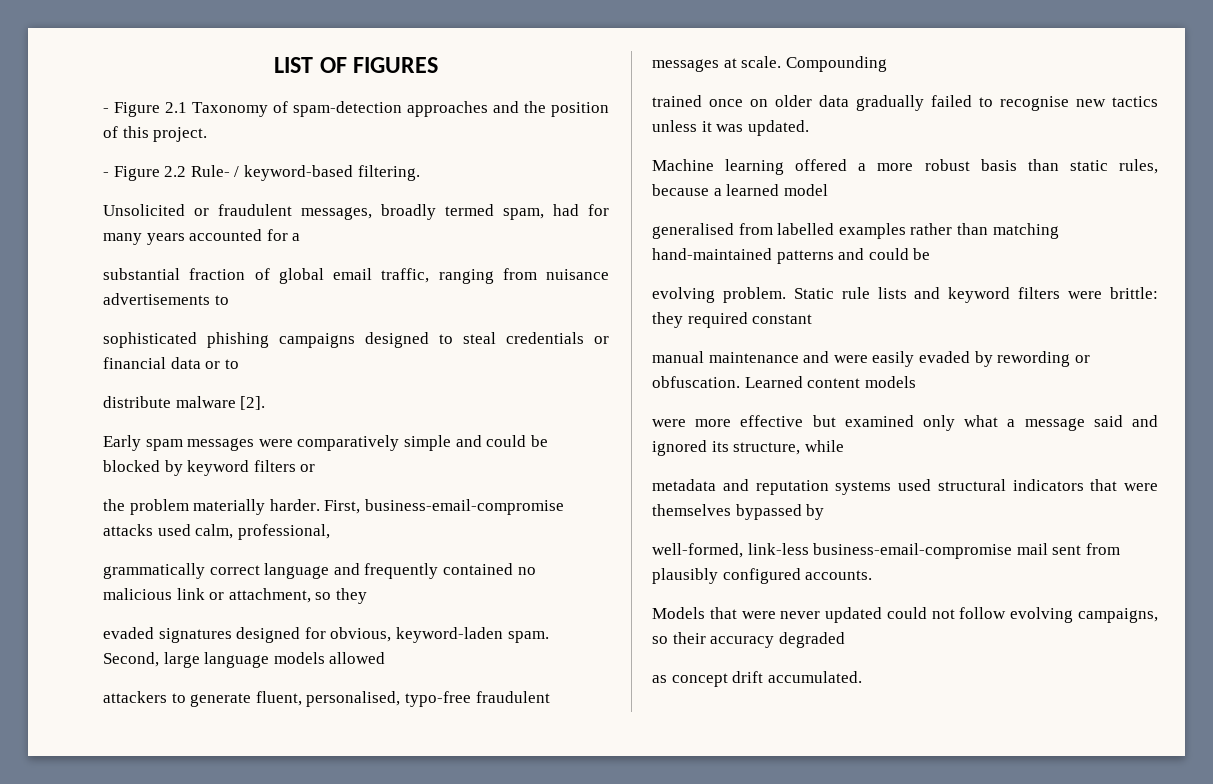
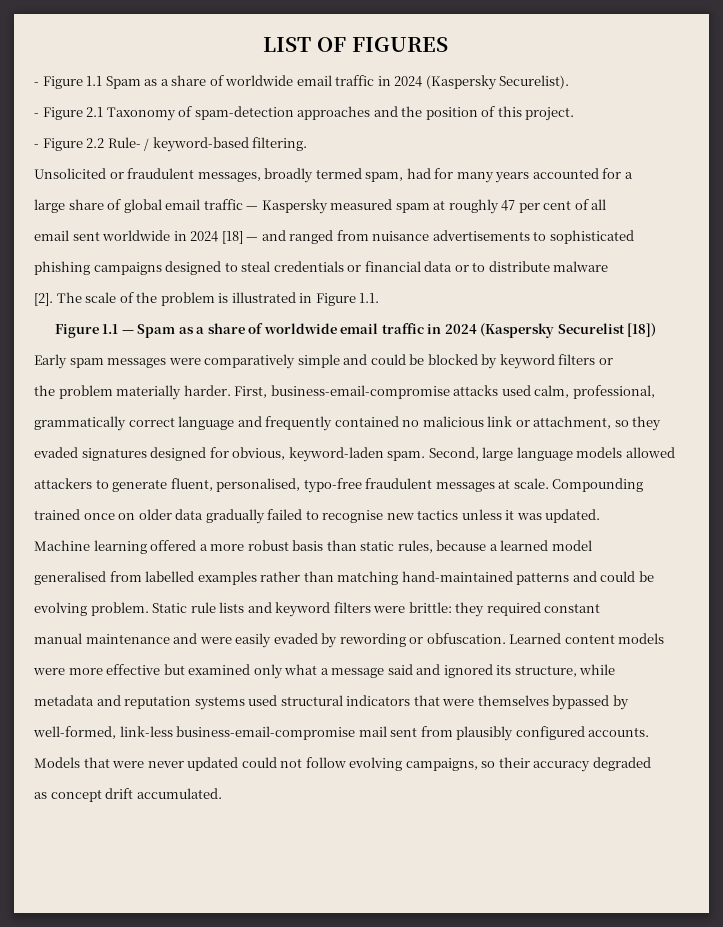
+ - Figure 1.1 Spam as a share of worldwide email traffic in 2024 (Kaspersky Securelist).
- substantial fraction of global email traffic, ranging from nuisance advertisements to
- sophisticated phishing campaigns designed to steal credentials or financial data or to
- distribute malware [2].
+ large share of global email traffic — Kaspersky measured spam at roughly 47 per cent of all
+ email sent worldwide in 2024 [18] — and ranged from nuisance advertisements to sophisticated
+ phishing campaigns designed to steal credentials or financial data or to distribute malware
+ [2]. The scale of the problem is illustrated in Figure 1.1.
+ Figure 1.1 — Spam as a share of worldwide email traffic in 2024 (Kaspersky Securelist [18])

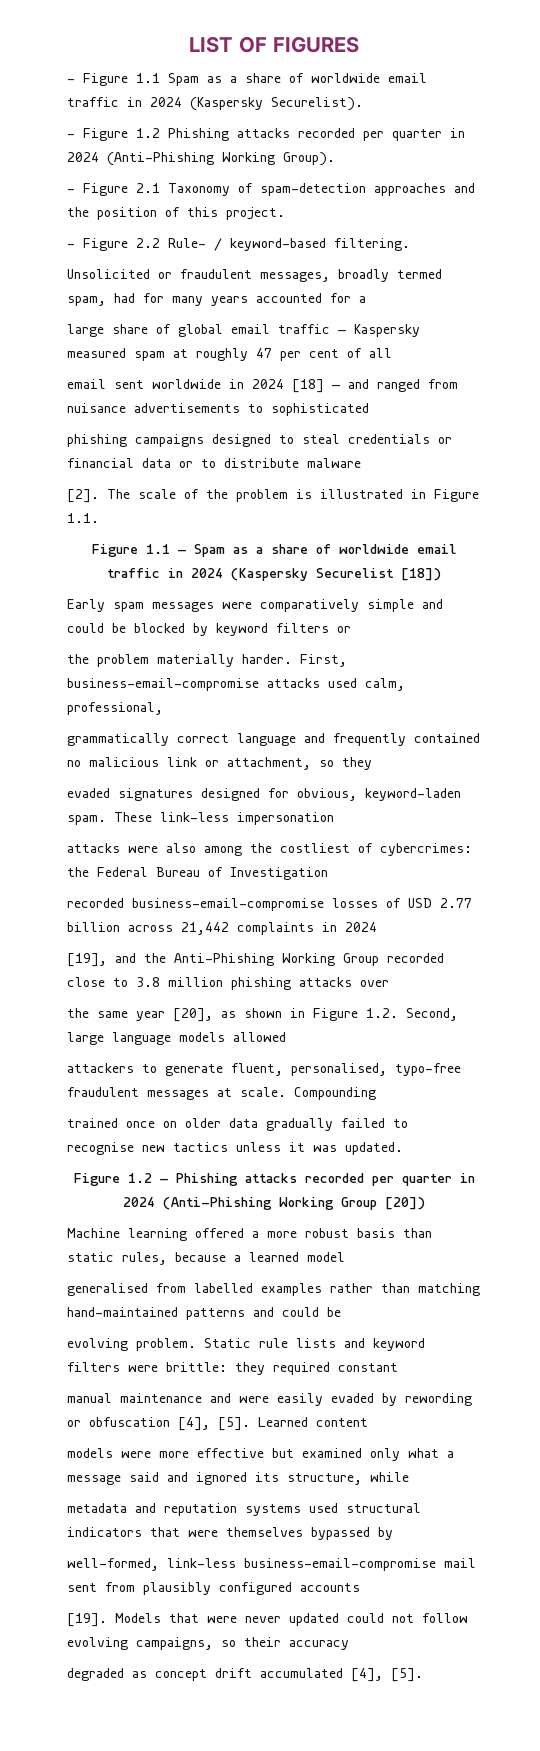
+ - Figure 1.2 Phishing attacks recorded per quarter in 2024 (Anti-Phishing Working Group).
- Second, large language models allowed
+ These link-less impersonation
+ attacks were also among the costliest of cybercrimes: the Federal Bureau of Investigation
+ recorded business-email-compromise losses of USD 2.77 billion across 21,442 complaints in 2024
+ [19], and the Anti-Phishing Working Group recorded close to 3.8 million phishing attacks over
+ the same year [20], as shown in Figure 1.2. Second, large language models allowed
+ Figure 1.2 — Phishing attacks recorded per quarter in 2024 (Anti-Phishing Working Group [20])
- manual maintenance and were easily evaded by rewording or obfuscation.
+ manual maintenance and were easily evaded by rewording or obfuscation [4], [5].
- Learned content models
- were more effective but examined only what a message said and ignored its structure, while
+ Learned content
+ models were more effective but examined only what a message said and ignored its structure, while
- well-formed, link-less business-email-compromise mail sent from plausibly configured accounts.
- Models that were never updated could not follow evolving campaigns, so their accuracy degraded
- as concept drift accumulated.
+ well-formed, link-less business-email-compromise mail sent from plausibly configured accounts
+ [19]. Models that were never updated could not follow evolving campaigns, so their accuracy
+ degraded as concept drift accumulated [4], [5].

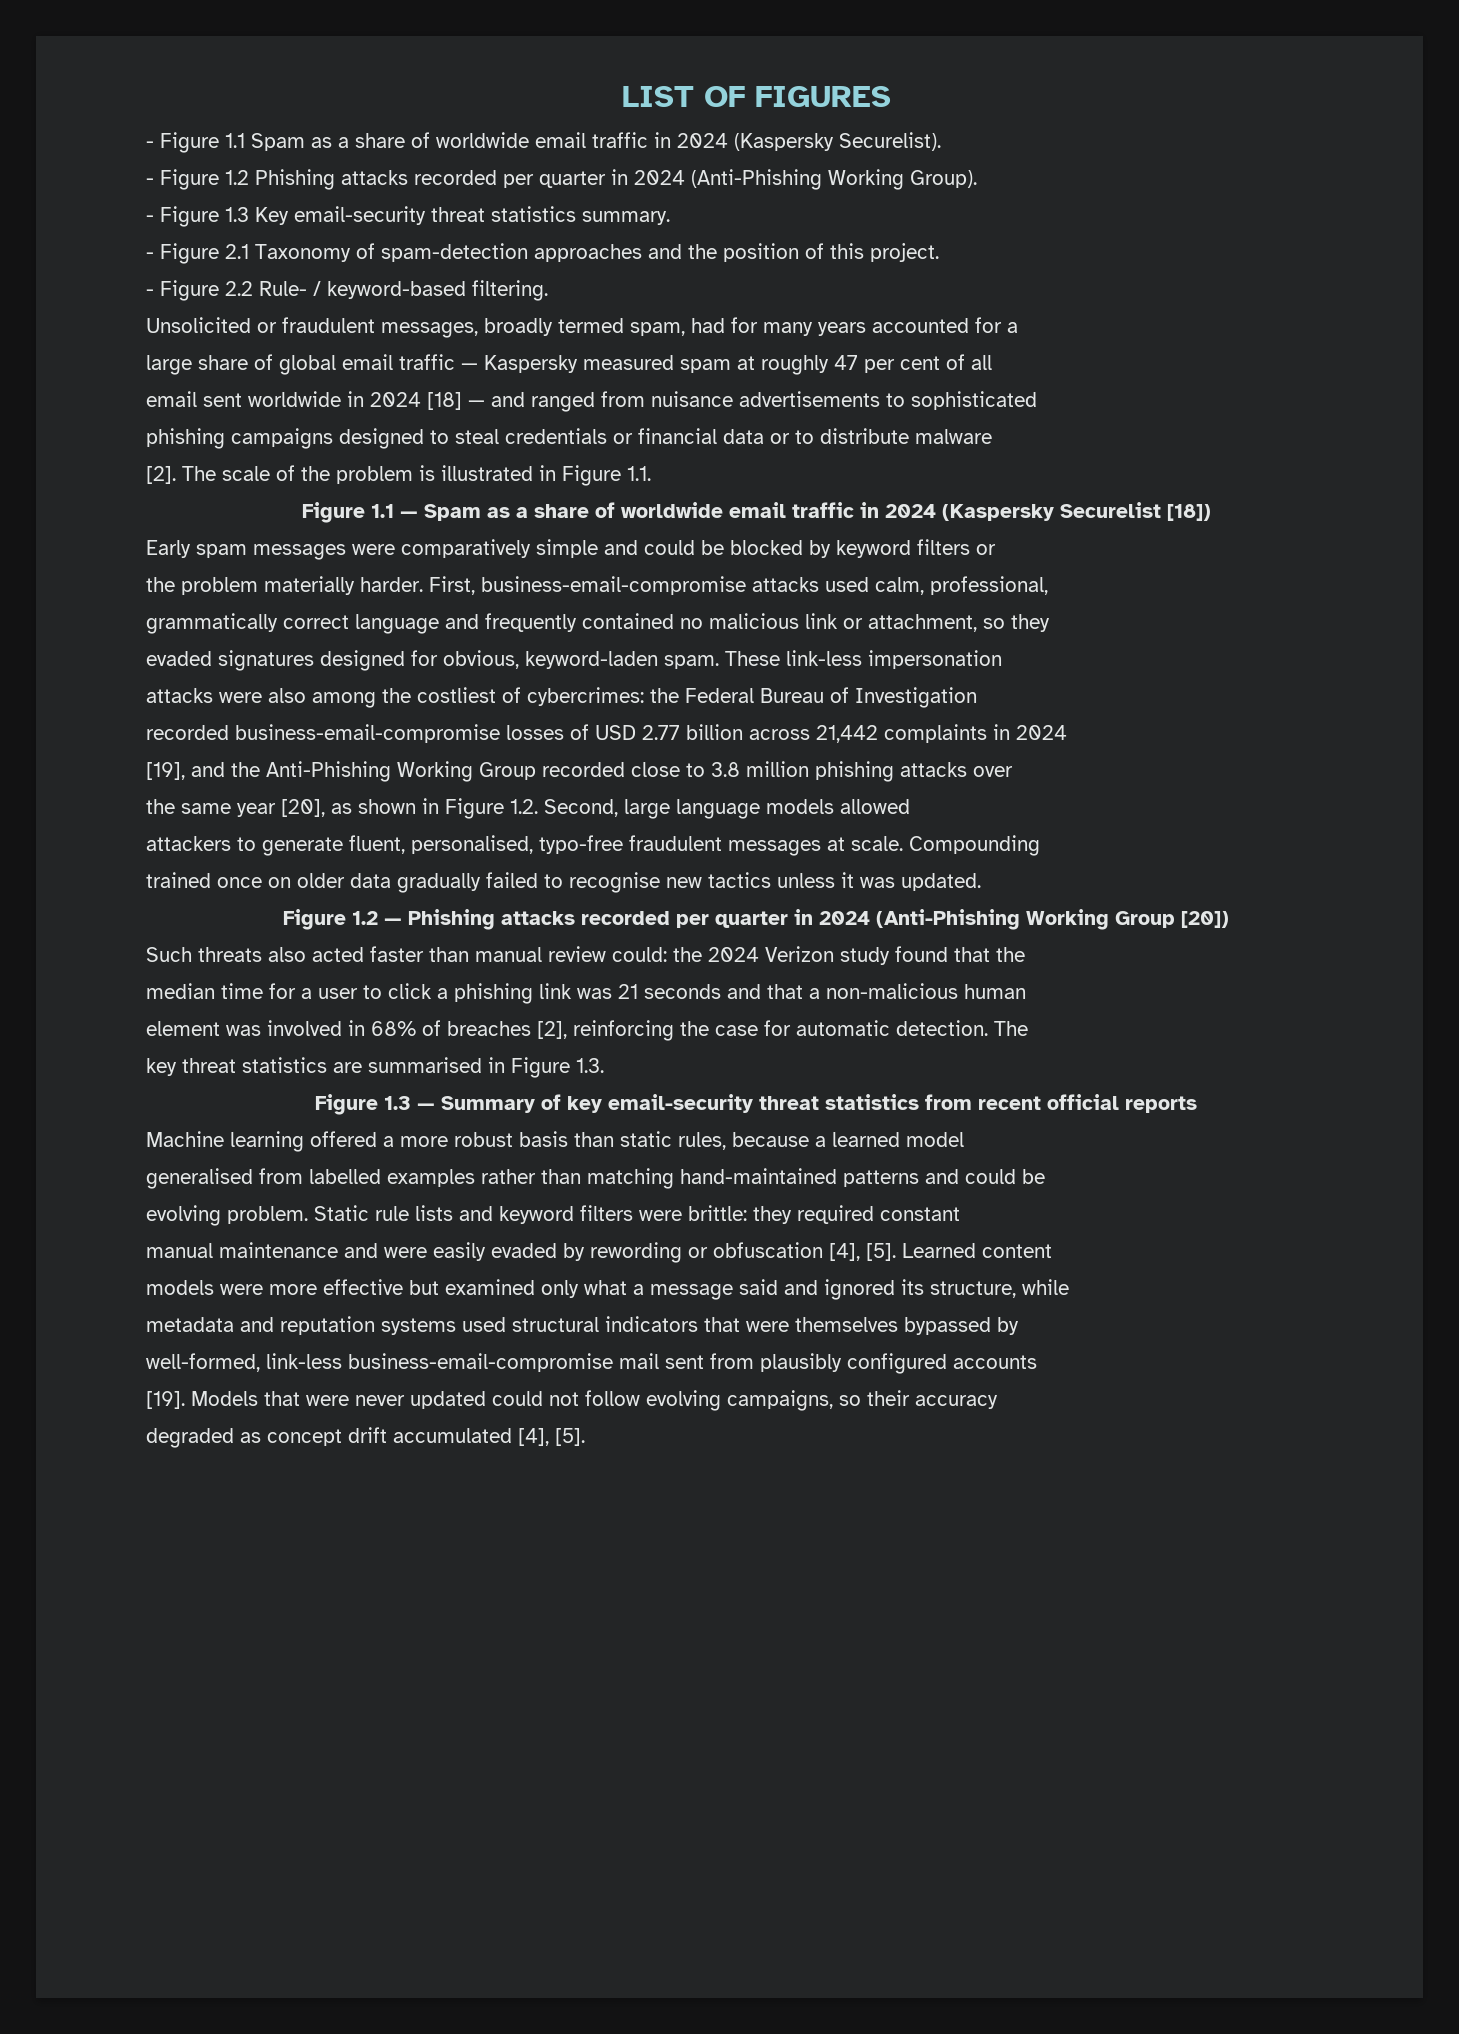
+ - Figure 1.3 Key email-security threat statistics summary.
+ Such threats also acted faster than manual review could: the 2024 Verizon study found that the
+ median time for a user to click a phishing link was 21 seconds and that a non-malicious human
+ element was involved in 68% of breaches [2], reinforcing the case for automatic detection. The
+ key threat statistics are summarised in Figure 1.3.
+ Figure 1.3 — Summary of key email-security threat statistics from recent official reports

